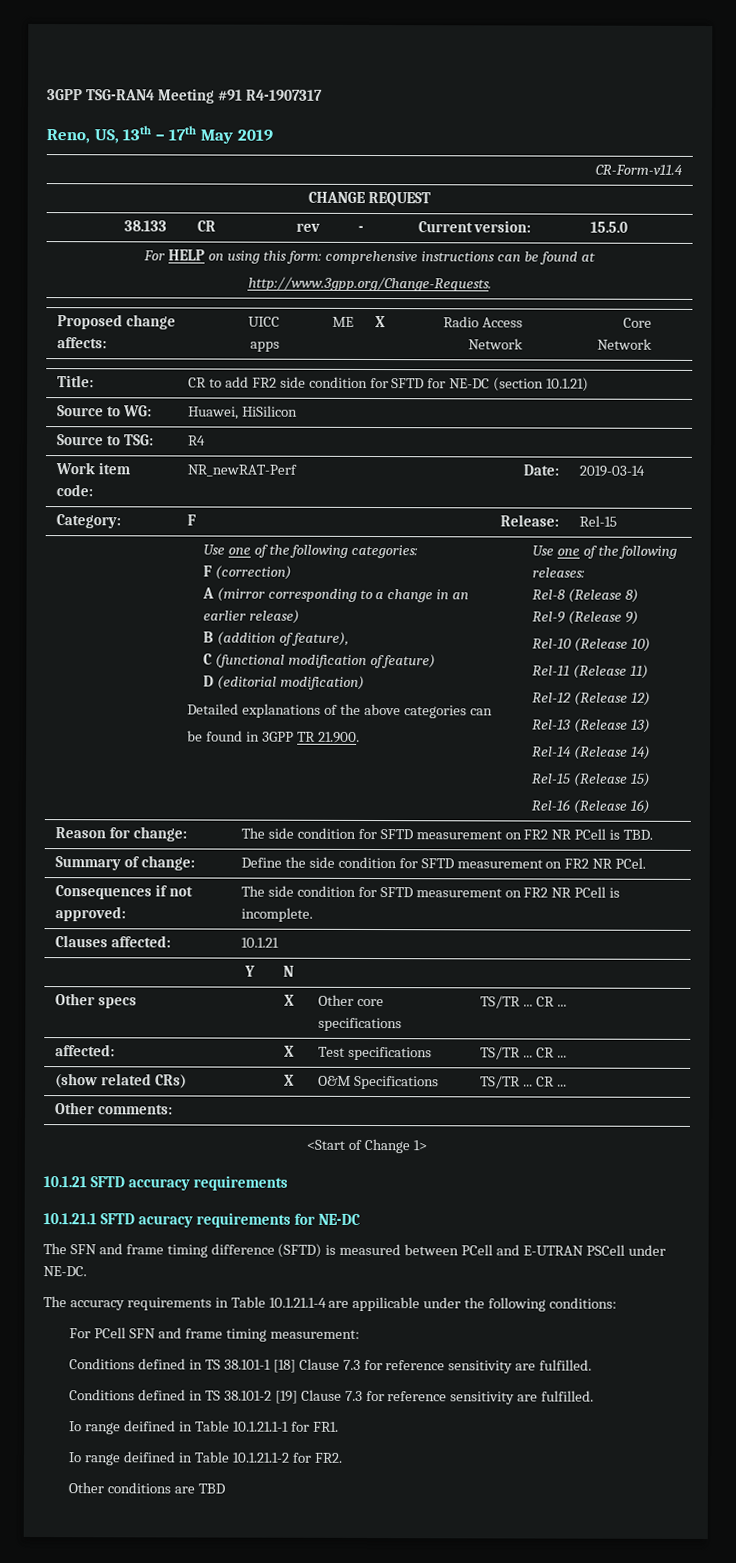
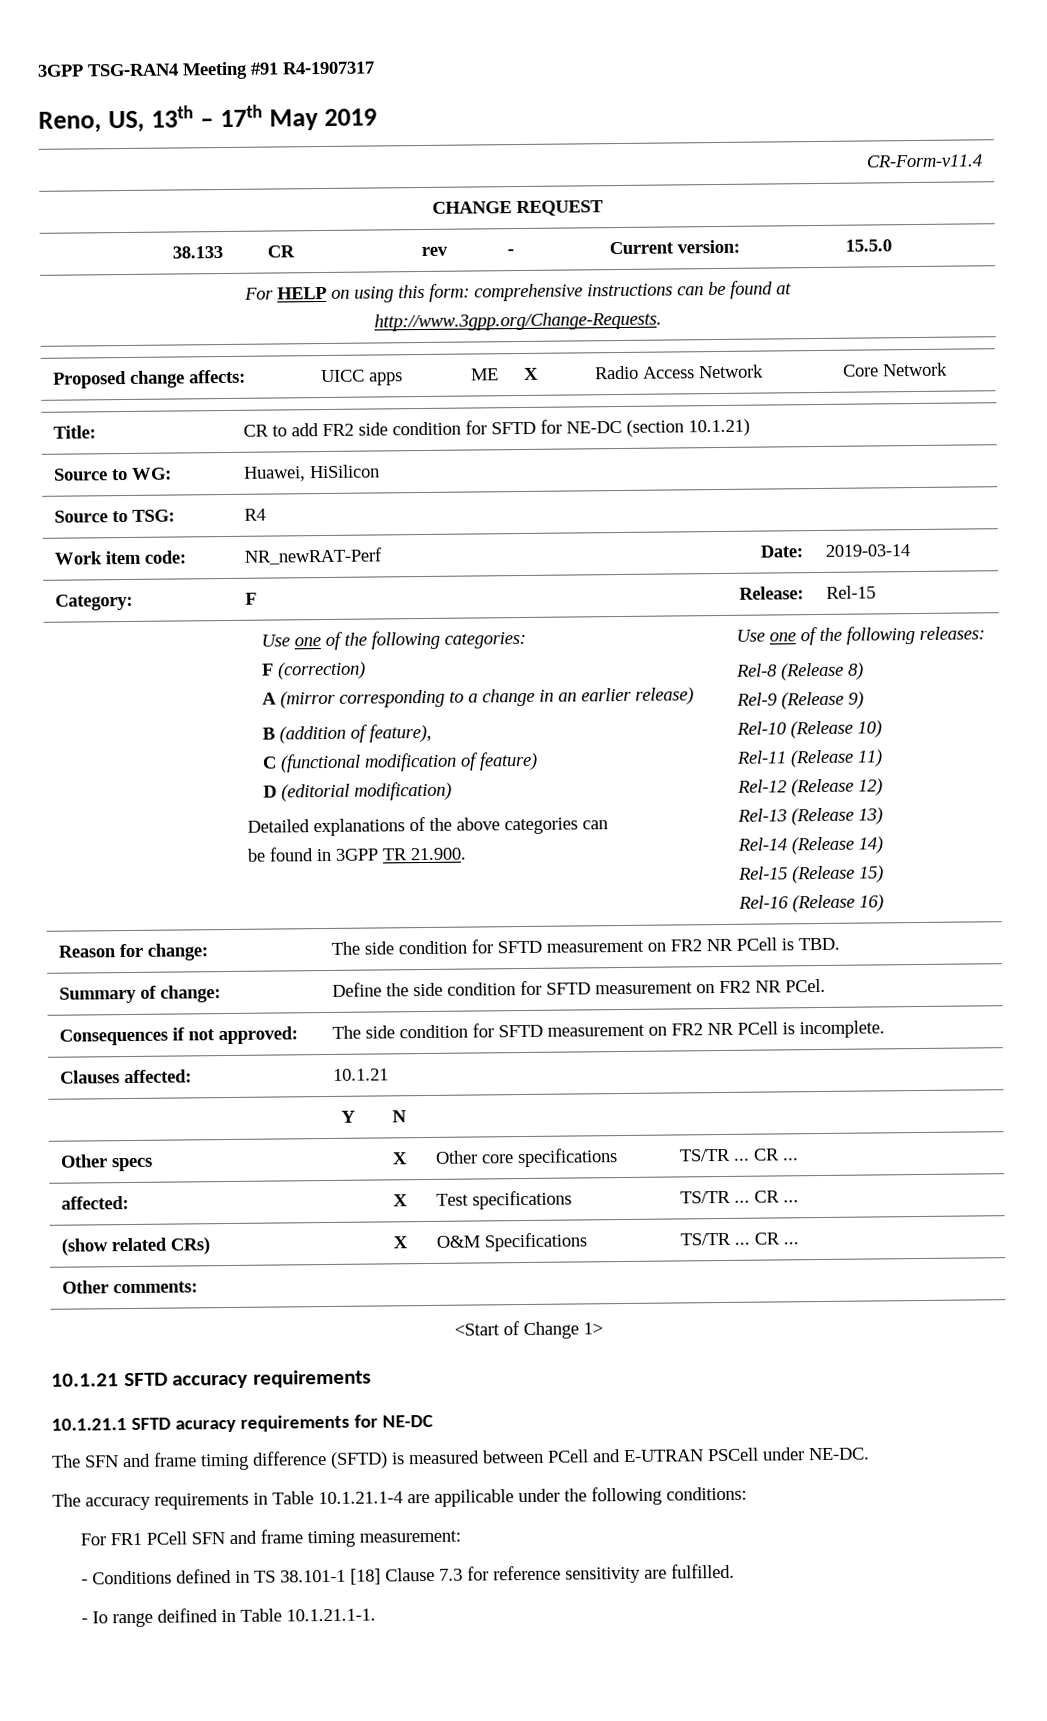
- For PCell SFN and frame timing measurement:
+ For FR1 PCell SFN and frame timing measurement:
- Conditions defined in TS 38.101-1 [18] Clause 7.3 for reference sensitivity are fulfilled.
+ - Conditions defined in TS 38.101-1 [18] Clause 7.3 for reference sensitivity are fulfilled.
- Conditions defined in TS 38.101-2 [19] Clause 7.3 for reference sensitivity are fulfilled.
- Io range deifined in Table 10.1.21.1-1 for FR1.
- Io range deifined in Table 10.1.21.1-2 for FR2.
- Other conditions are TBD
+ - Io range deifined in Table 10.1.21.1-1.

